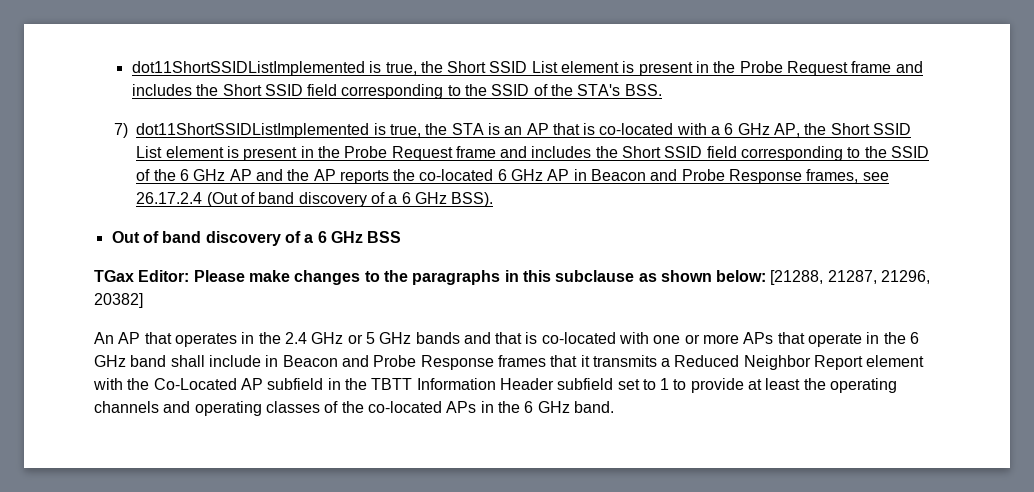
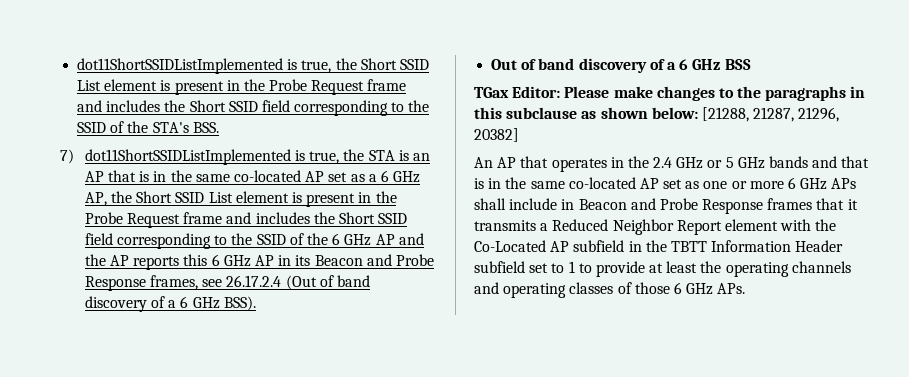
- 7) dot11ShortSSIDListImplemented is true, the STA is an AP that is co-located with a 6 GHz AP, the Short SSID List element is present in the Probe Request frame and includes the Short SSID field corresponding to the SSID of the 6 GHz AP and the AP reports the co-located 6 GHz AP in Beacon and Probe Response frames, see 26.17.2.4 (Out of band discovery of a 6 GHz BSS).
+ 7) dot11ShortSSIDListImplemented is true, the STA is an AP that is in the same co-located AP set as a 6 GHz AP, the Short SSID List element is present in the Probe Request frame and includes the Short SSID field corresponding to the SSID of the 6 GHz AP and the AP reports this 6 GHz AP in its Beacon and Probe Response frames, see 26.17.2.4 (Out of band discovery of a 6 GHz BSS).
- An AP that operates in the 2.4 GHz or 5 GHz bands and that is co-located with one or more APs that operate in the 6 GHz band shall include in Beacon and Probe Response frames that it transmits a Reduced Neighbor Report element with the Co-Located AP subfield in the TBTT Information Header subfield set to 1 to provide at least the operating channels and operating classes of the co-located APs in the 6 GHz band.
+ An AP that operates in the 2.4 GHz or 5 GHz bands and that is in the same co-located AP set as one or more 6 GHz APs shall include in Beacon and Probe Response frames that it transmits a Reduced Neighbor Report element with the Co-Located AP subfield in the TBTT Information Header subfield set to 1 to provide at least the operating channels and operating classes of those 6 GHz APs.

